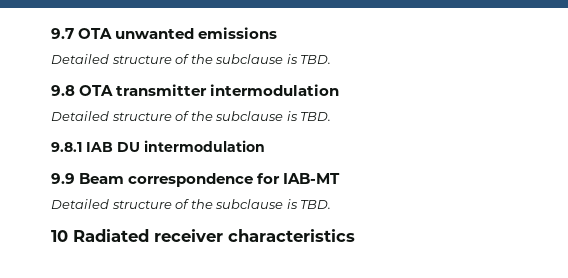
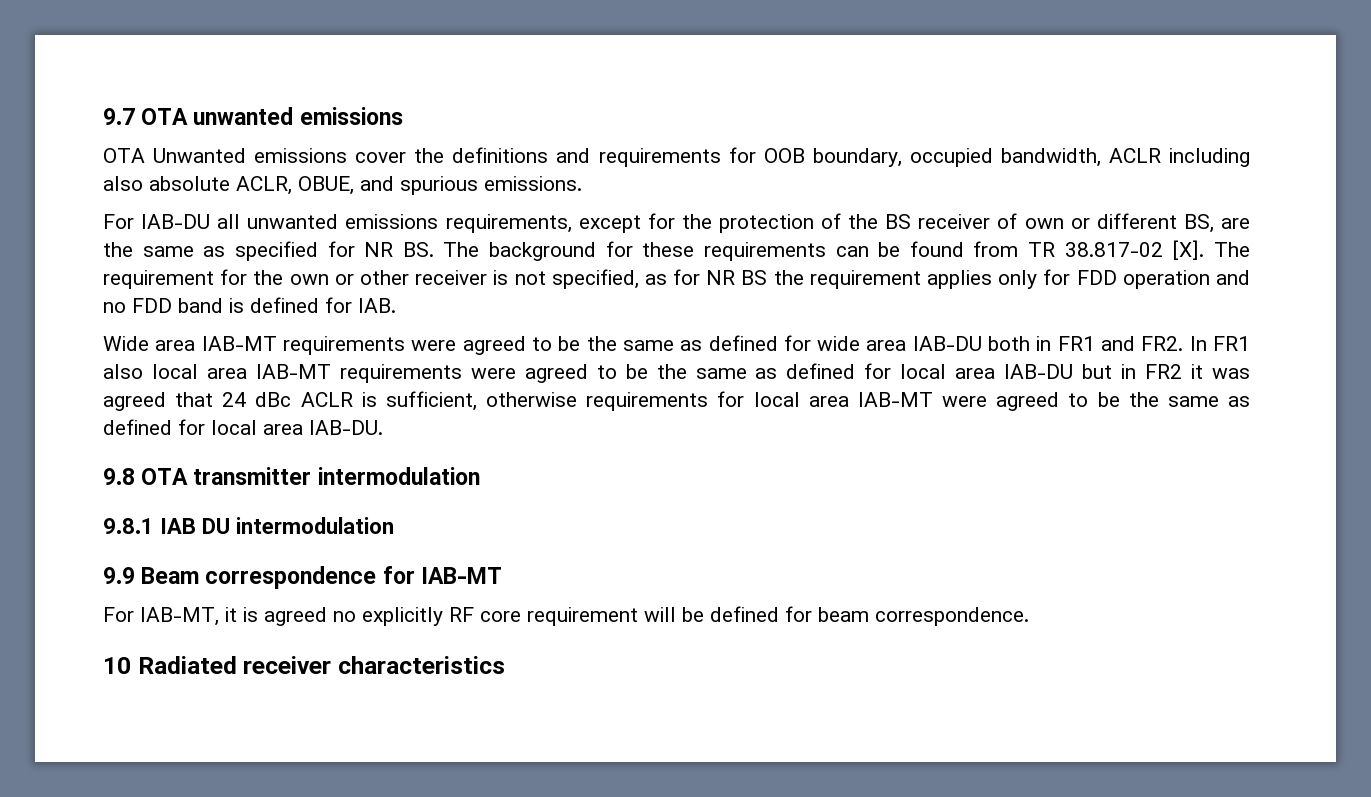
  9.7 OTA unwanted emissions
- Detailed structure of the subclause is TBD.
+ OTA Unwanted emissions cover the definitions and requirements for OOB boundary, occupied bandwidth, ACLR including also absolute ACLR, OBUE, and spurious emissions.
+ For IAB-DU all unwanted emissions requirements, except for the protection of the BS receiver of own or different BS, are the same as specified for NR BS. The background for these requirements can be found from TR 38.817-02 [X]. The requirement for the own or other receiver is not specified, as for NR BS the requirement applies only for FDD operation and no FDD band is defined for IAB.
+ Wide area IAB-MT requirements were agreed to be the same as defined for wide area IAB-DU both in FR1 and FR2. In FR1 also local area IAB-MT requirements were agreed to be the same as defined for local area IAB-DU but in FR2 it was agreed that 24 dBc ACLR is sufficient, otherwise requirements for local area IAB-MT were agreed to be the same as defined for local area IAB-DU.
  9.8 OTA transmitter intermodulation
- Detailed structure of the subclause is TBD.
  9.9 Beam correspondence for IAB-MT
- Detailed structure of the subclause is TBD.
+ For IAB-MT, it is agreed no explicitly RF core requirement will be defined for beam correspondence.

